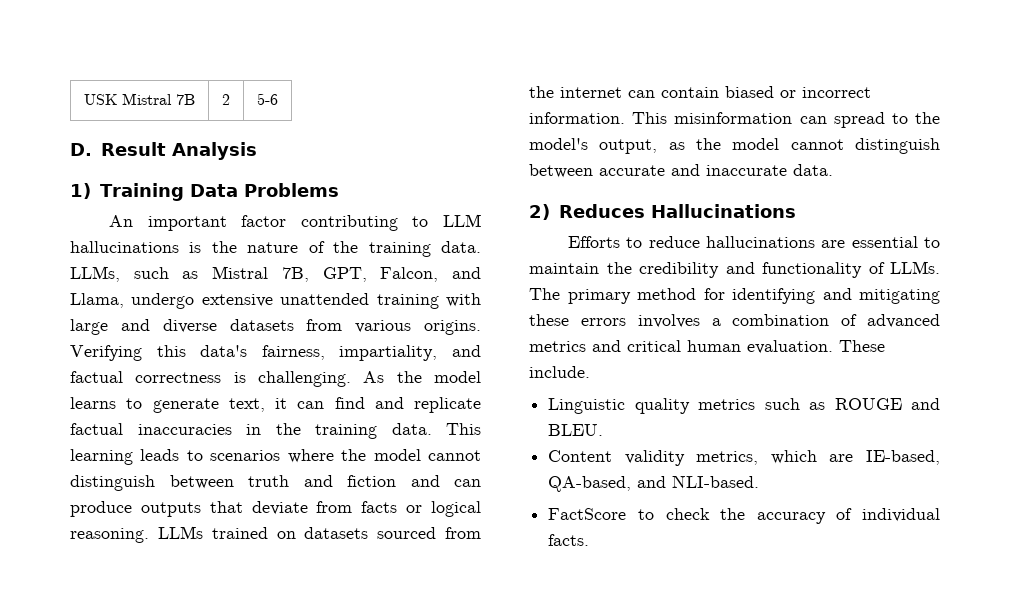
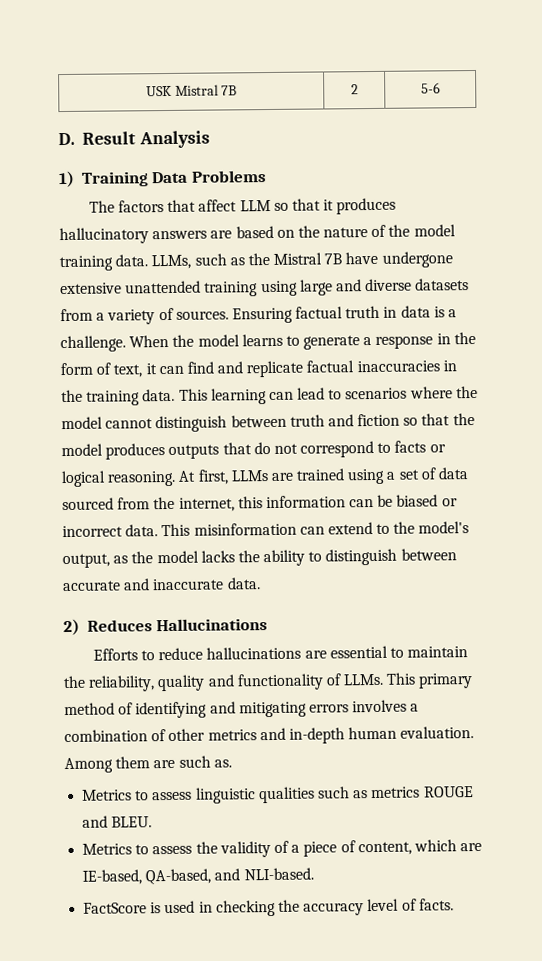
- An important factor contributing to LLM hallucinations is the nature of the training data.
+ The factors that affect LLM so that it produces hallucinatory answers are based on the nature of the model training data.
- LLMs, such as Mistral 7B, GPT, Falcon, and Llama, undergo extensive unattended training with large and diverse datasets from various origins. Verifying this data's fairness, impartiality, and factual correctness is challenging. As the model learns to generate text, it can find and replicate factual inaccuracies in the training data.
+ LLMs, such as the Mistral 7B have undergone extensive unattended training using large and diverse datasets from a variety of sources. Ensuring factual truth in data is a challenge. When the model learns to generate a response in the form of text, it can find and replicate factual inaccuracies in the training data.
- This learning leads to scenarios where the model cannot distinguish between truth and fiction and can produce outputs that deviate from facts or logical reasoning. LLMs trained on datasets sourced from the internet can contain biased or incorrect information.
+ This learning can lead to scenarios where the model cannot distinguish between truth and fiction so that the model produces outputs that do not correspond to facts or logical reasoning. At first, LLMs are trained using a set of data sourced from the internet, this information can be biased or incorrect data.
- This misinformation can spread to the model's output, as the model cannot distinguish between accurate and inaccurate data.
+ This misinformation can extend to the model's output, as the model lacks the ability to distinguish between accurate and inaccurate data.
- Efforts to reduce hallucinations are essential to maintain the credibility and functionality of LLMs.
+ Efforts to reduce hallucinations are essential to maintain the reliability, quality and functionality of LLMs.
- The primary method for identifying and mitigating these errors involves a combination of advanced metrics and critical human evaluation.
+ This primary method of identifying and mitigating errors involves a combination of other metrics and in-depth human evaluation.
- These include.
- Linguistic quality metrics such as ROUGE and BLEU.
+ Among them are such as.
+ Metrics to assess linguistic qualities such as metrics ROUGE and BLEU.
- Content validity metrics, which are IE-based, QA-based, and NLI-based.
+ Metrics to assess the validity of a piece of content, which are IE-based, QA-based, and NLI-based.
- FactScore to check the accuracy of individual facts.
+ FactScore is used in checking the accuracy level of facts.

